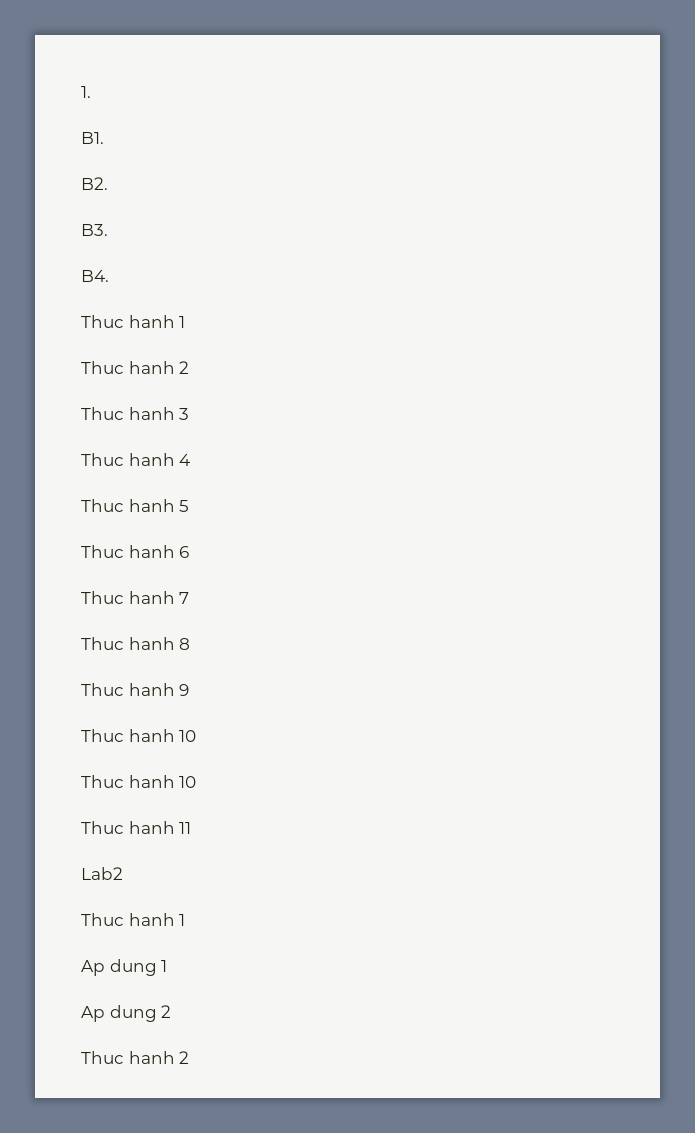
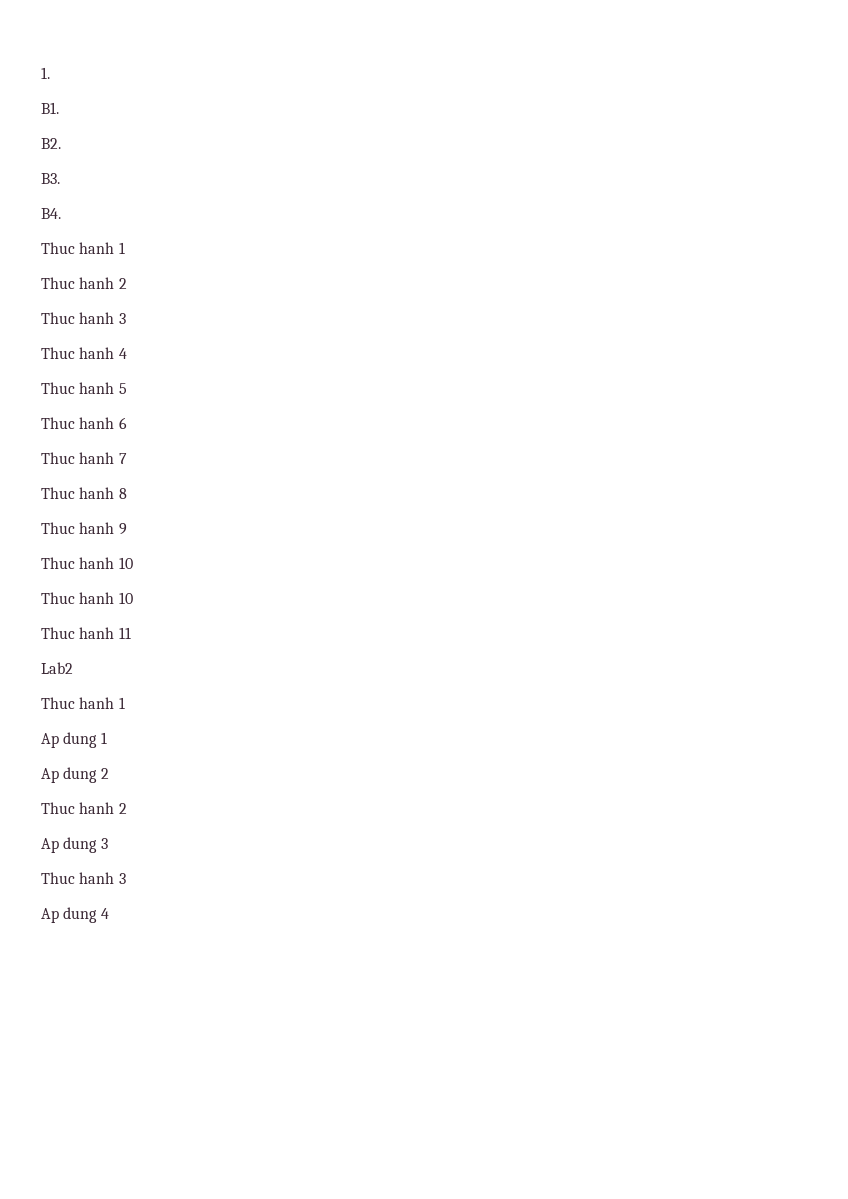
+ Ap dung 3
+ Thuc hanh 3
+ Ap dung 4

